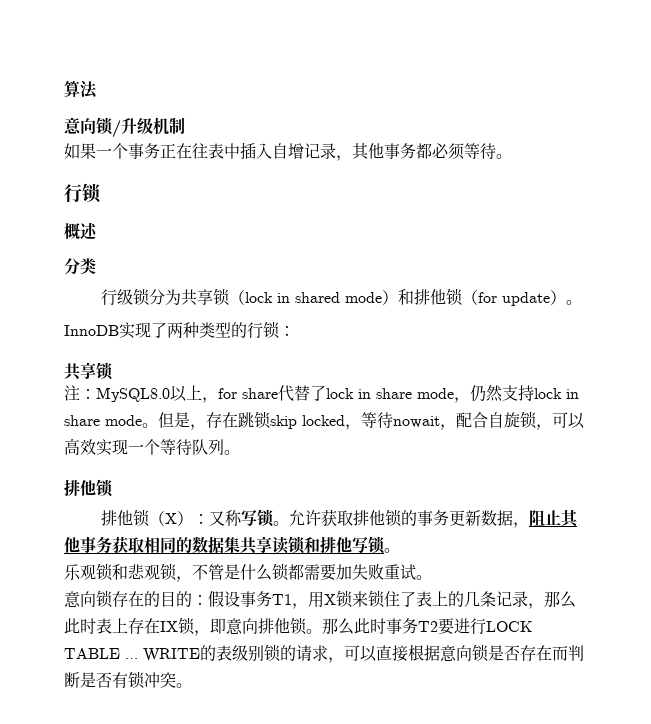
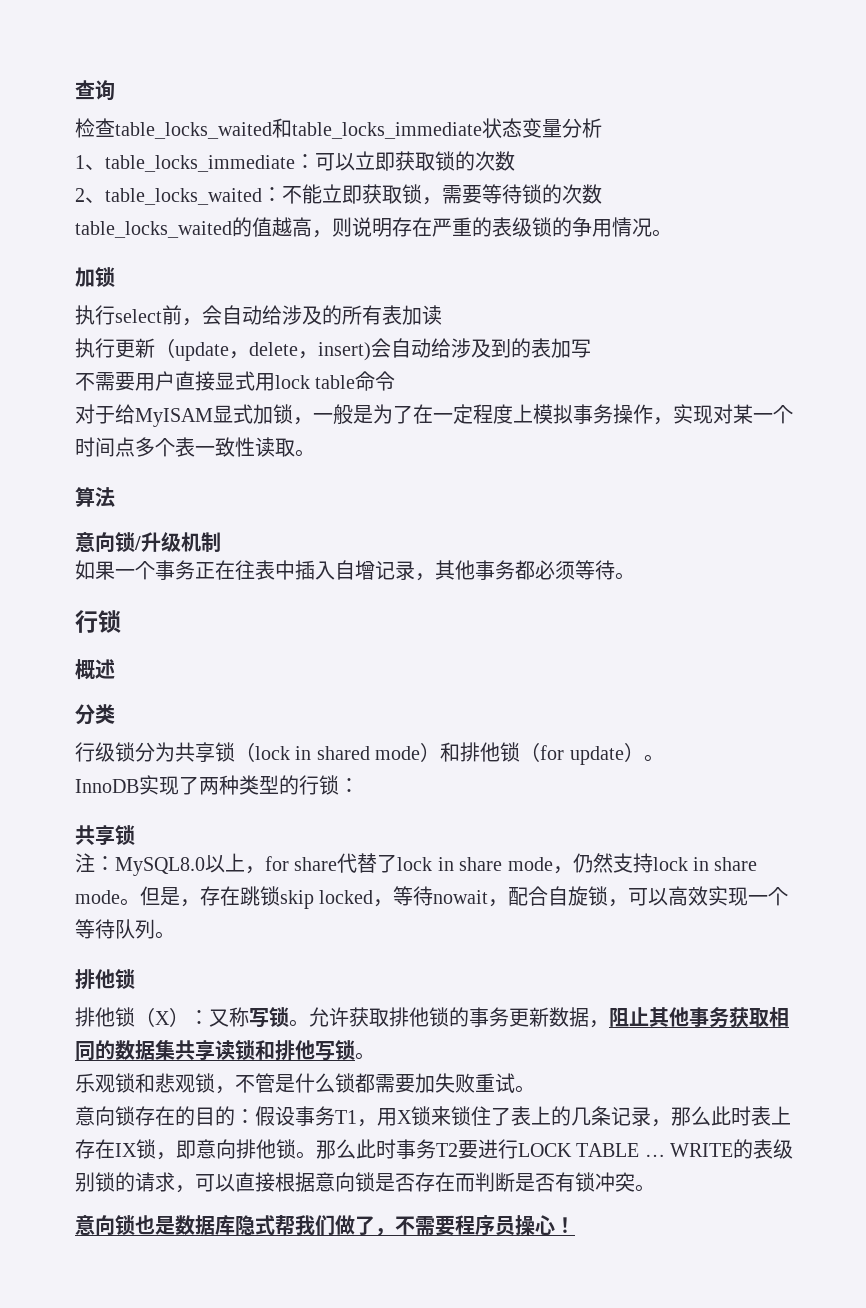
+ 查询
+ 检查table_locks_waited和table_locks_immediate状态变量分析
+ 1、table_locks_immediate：可以立即获取锁的次数
+ 2、table_locks_waited：不能立即获取锁，需要等待锁的次数
+ table_locks_waited的值越高，则说明存在严重的表级锁的争用情况。
+ 加锁
+ 执行select前，会自动给涉及的所有表加读
+ 执行更新（update，delete，insert)会自动给涉及到的表加写
+ 不需要用户直接显式用lock table命令
+ 对于给MyISAM显式加锁，一般是为了在一定程度上模拟事务操作，实现对某一个时间点多个表一致性读取。
+ 意向锁也是数据库隐式帮我们做了，不需要程序员操心！

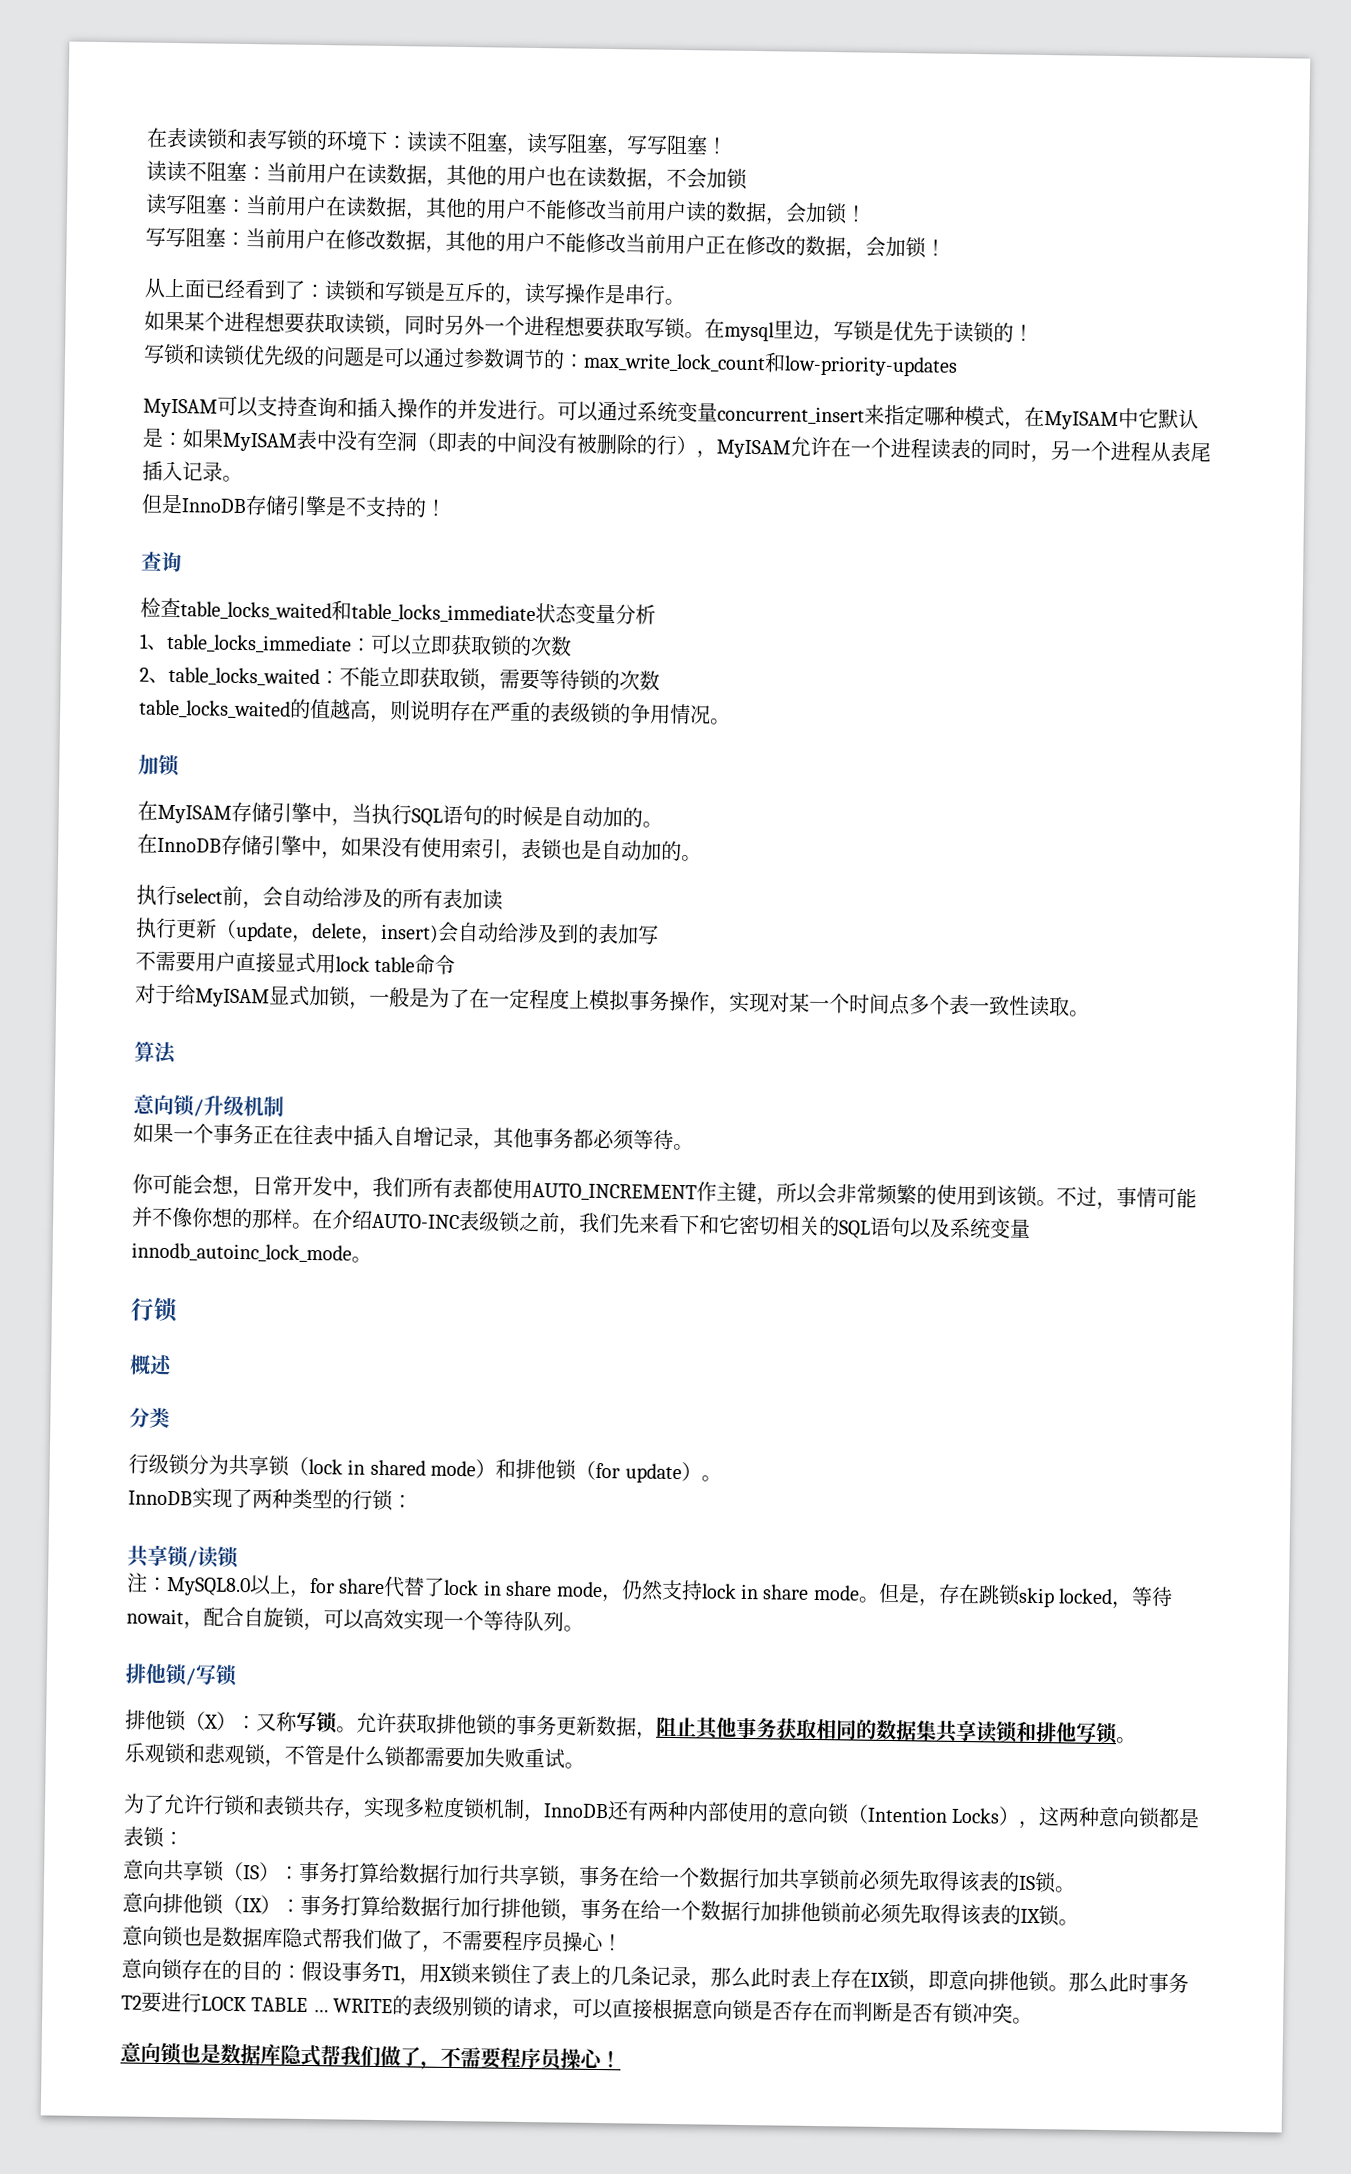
+ 在表读锁和表写锁的环境下：读读不阻塞，读写阻塞，写写阻塞！
+ 读读不阻塞：当前用户在读数据，其他的用户也在读数据，不会加锁
+ 读写阻塞：当前用户在读数据，其他的用户不能修改当前用户读的数据，会加锁！
+ 写写阻塞：当前用户在修改数据，其他的用户不能修改当前用户正在修改的数据，会加锁！
+ 从上面已经看到了：读锁和写锁是互斥的，读写操作是串行。
+ 如果某个进程想要获取读锁，同时另外一个进程想要获取写锁。在mysql里边，写锁是优先于读锁的！
+ 写锁和读锁优先级的问题是可以通过参数调节的：max_write_lock_count和low-priority-updates
+ MyISAM可以支持查询和插入操作的并发进行。可以通过系统变量concurrent_insert来指定哪种模式，在MyISAM中它默认是：如果MyISAM表中没有空洞（即表的中间没有被删除的行），MyISAM允许在一个进程读表的同时，另一个进程从表尾插入记录。
+ 但是InnoDB存储引擎是不支持的！
+ 在MyISAM存储引擎中，当执行SQL语句的时候是自动加的。
+ 在InnoDB存储引擎中，如果没有使用索引，表锁也是自动加的。
+ 你可能会想，日常开发中，我们所有表都使用AUTO_INCREMENT作主键，所以会非常频繁的使用到该锁。不过，事情可能并不像你想的那样。在介绍AUTO-INC表级锁之前，我们先来看下和它密切相关的SQL语句以及系统变量innodb_autoinc_lock_mode。
  InnoDB实现了两种类型的行锁：
- 共享锁
+ 共享锁/读锁
  但是，存在跳锁skip locked，等待nowait，配合自旋锁，可以高效实现一个等待队列。
- 排他锁
+ 排他锁/写锁
+ 为了允许行锁和表锁共存，实现多粒度锁机制，InnoDB还有两种内部使用的意向锁（Intention Locks），这两种意向锁都是表锁：
+ 意向共享锁（IS）：事务打算给数据行加行共享锁，事务在给一个数据行加共享锁前必须先取得该表的IS锁。
+ 意向排他锁（IX）：事务打算给数据行加行排他锁，事务在给一个数据行加排他锁前必须先取得该表的IX锁。
+ 意向锁也是数据库隐式帮我们做了，不需要程序员操心！

